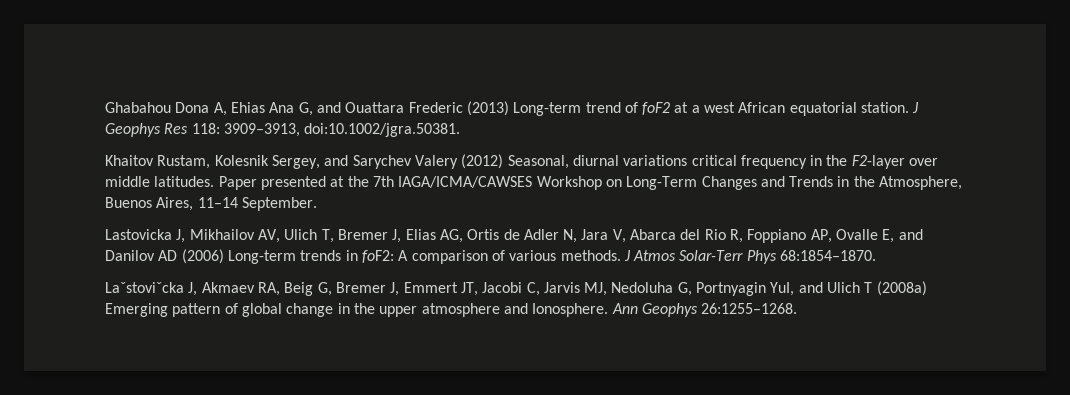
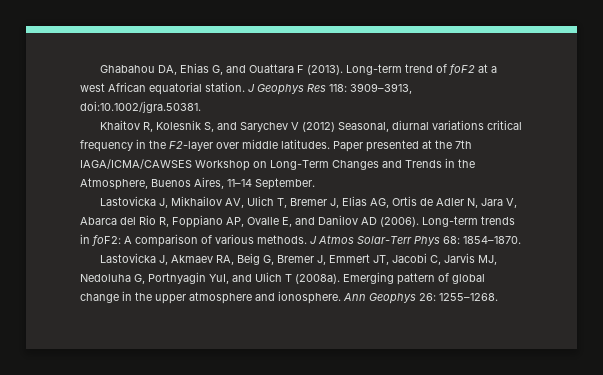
- Ghabahou Dona A, Ehias Ana G, and Ouattara Frederic (2013) Long-term trend of foF2 at a west African equatorial station.
+ Ghabahou DA, Ehias G, and Ouattara F (2013). Long-term trend of foF2 at a west African equatorial station.
- Khaitov Rustam, Kolesnik Sergey, and Sarychev Valery (2012) Seasonal, diurnal variations critical frequency in the F2-layer over middle latitudes.
+ Khaitov R, Kolesnik S, and Sarychev V (2012) Seasonal, diurnal variations critical frequency in the F2-layer over middle latitudes.
- Lastovicka J, Mikhailov AV, Ulich T, Bremer J, Elias AG, Ortis de Adler N, Jara V, Abarca del Rio R, Foppiano AP, Ovalle E, and Danilov AD (2006) Long-term trends in foF2: A comparison of various methods.
+ Lastovicka J, Mikhailov AV, Ulich T, Bremer J, Elias AG, Ortis de Adler N, Jara V, Abarca del Rio R, Foppiano AP, Ovalle E, and Danilov AD (2006). Long-term trends in foF2: A comparison of various methods.
- J Atmos Solar-Terr Phys 68:1854–1870.
- Laˇstoviˇcka J, Akmaev RA, Beig G, Bremer J, Emmert JT, Jacobi C, Jarvis MJ, Nedoluha G, Portnyagin YuI, and Ulich T (2008a) Emerging pattern of global change in the upper atmosphere and Ionosphere.
+ J Atmos Solar-Terr Phys 68: 1854–1870.
+ Lastovicka J, Akmaev RA, Beig G, Bremer J, Emmert JT, Jacobi C, Jarvis MJ, Nedoluha G, Portnyagin YuI, and Ulich T (2008a). Emerging pattern of global change in the upper atmosphere and ionosphere.
- Ann Geophys 26:1255–1268.
+ Ann Geophys 26: 1255–1268.

